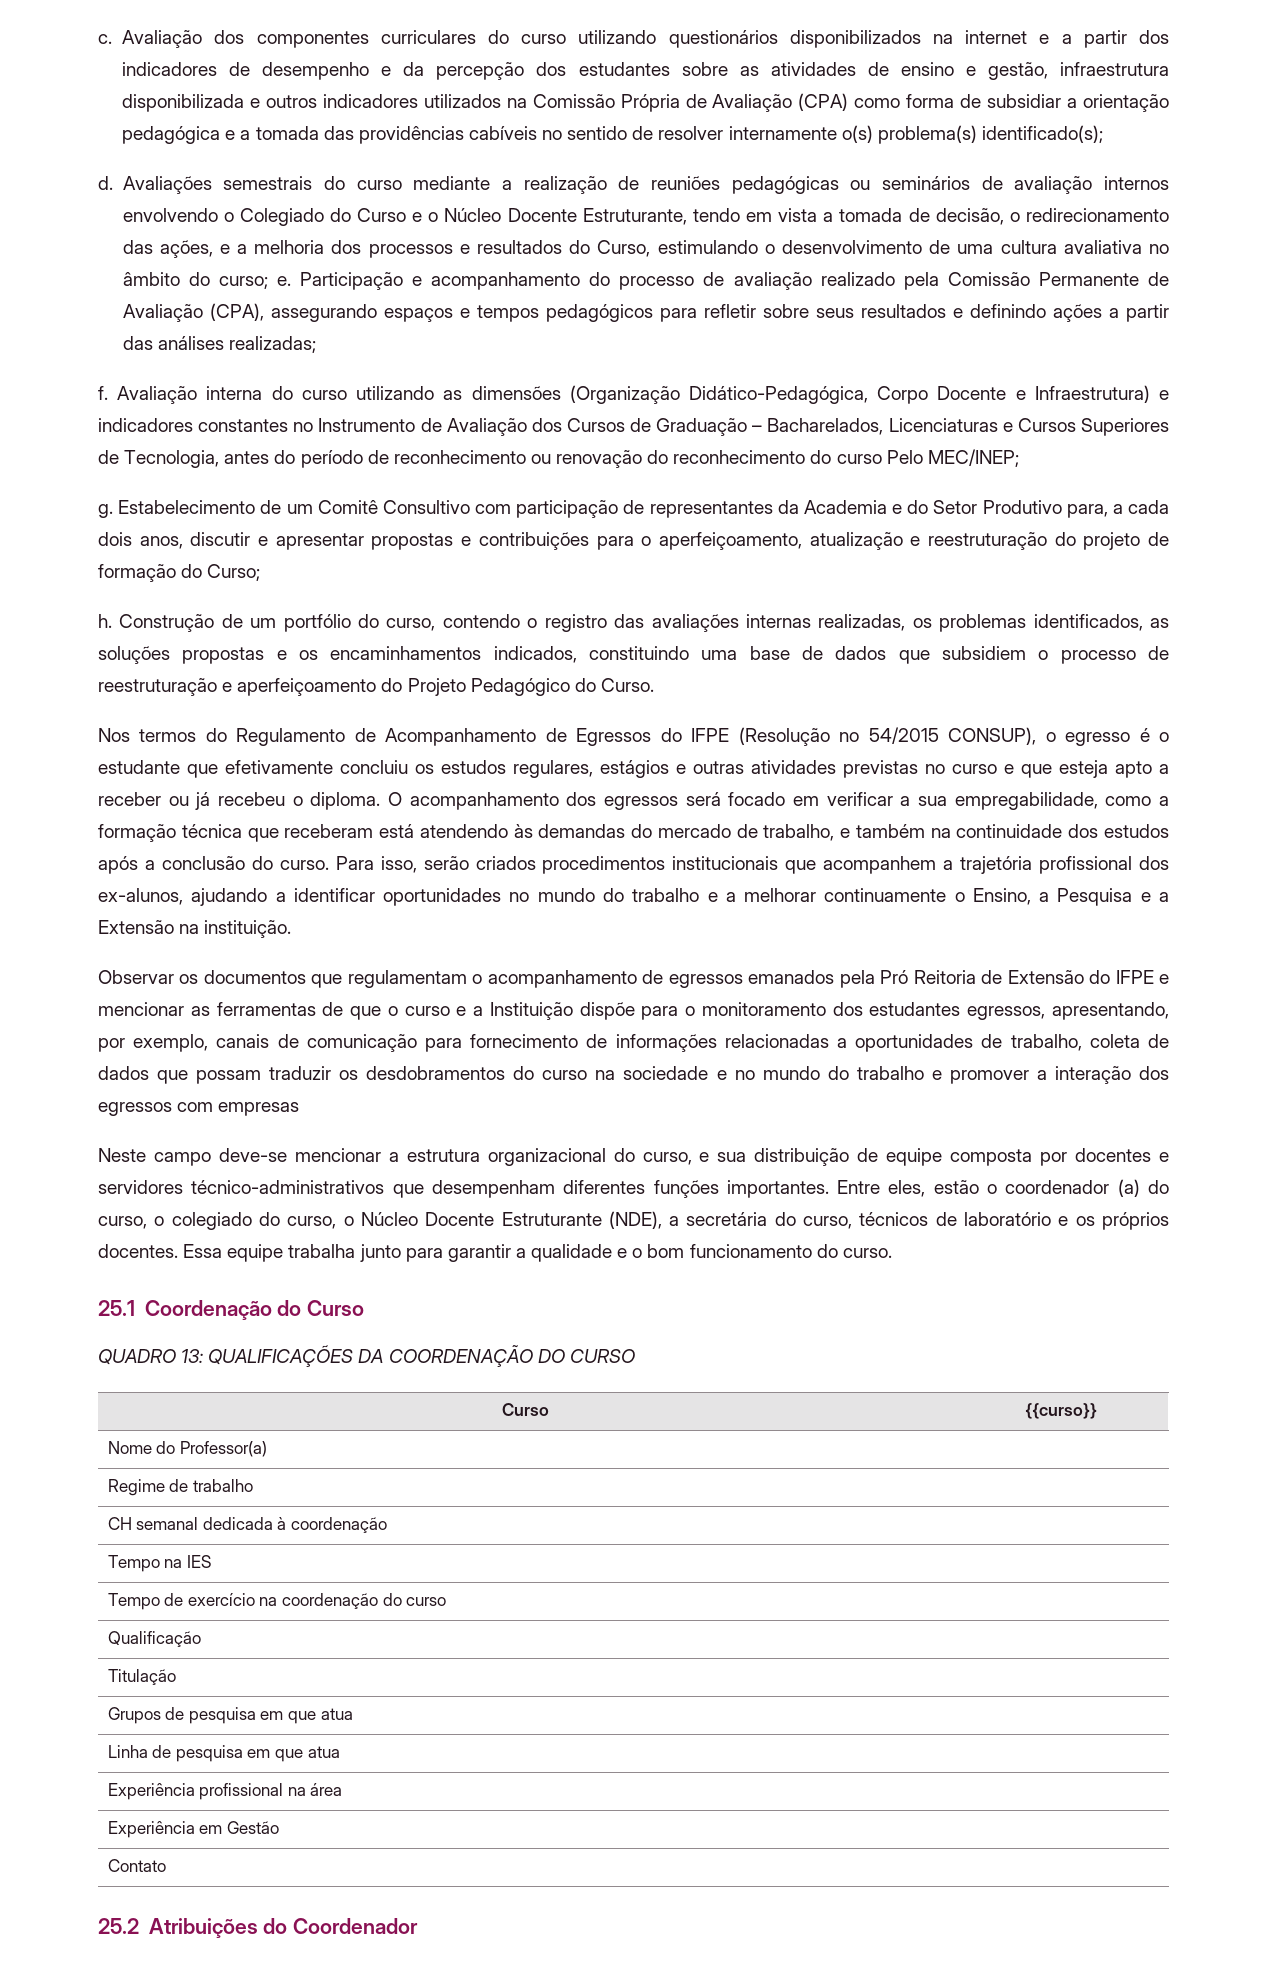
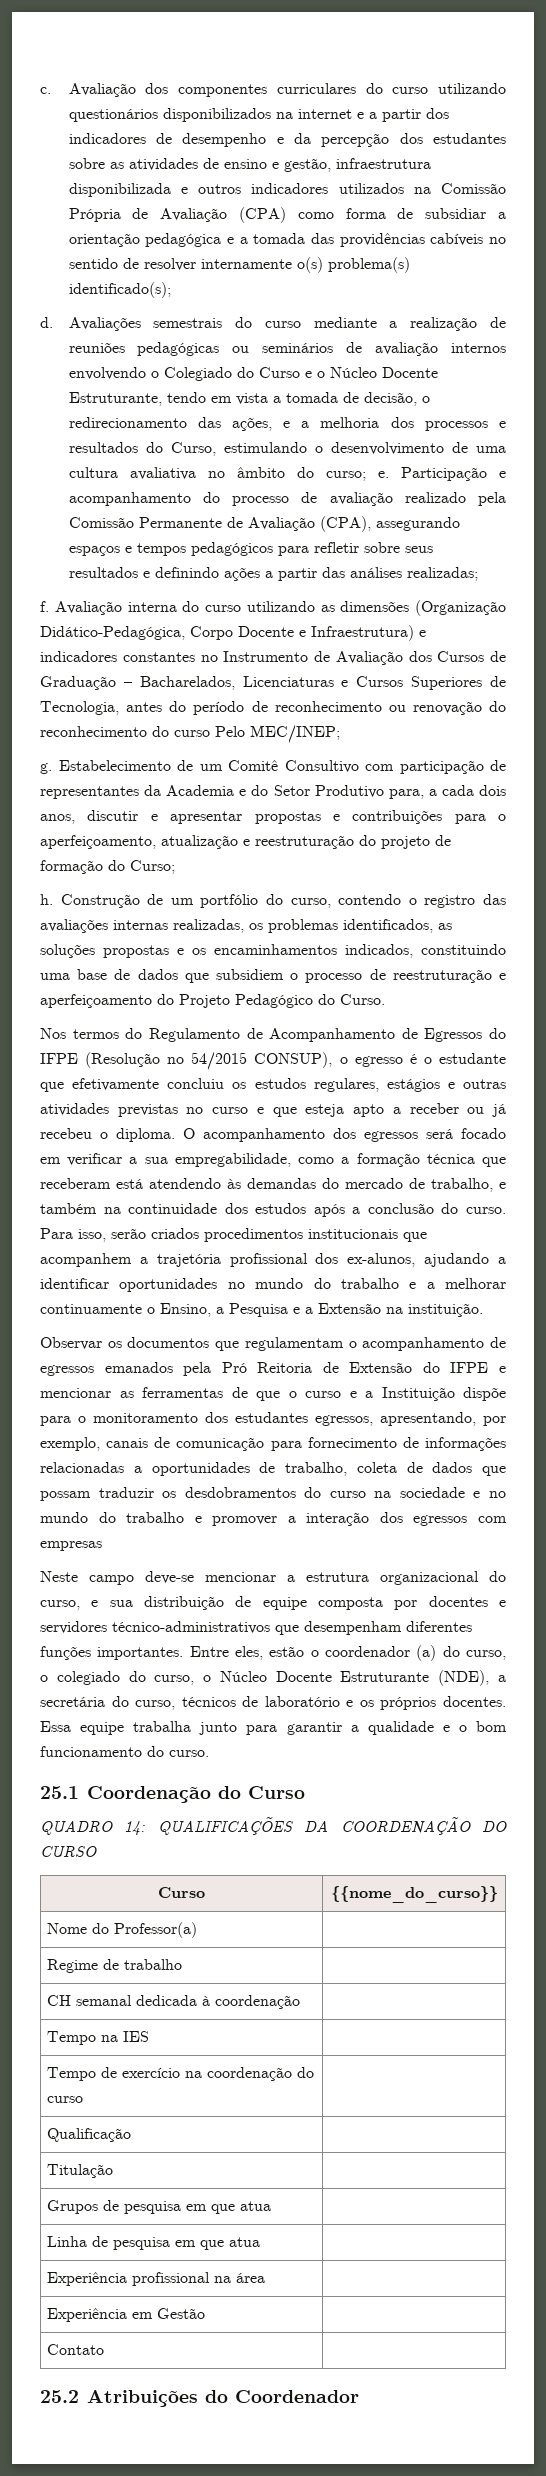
- QUADRO 13: QUALIFICAÇÕES DA COORDENAÇÃO DO CURSO
+ QUADRO 14: QUALIFICAÇÕES DA COORDENAÇÃO DO CURSO
- Curso | {{curso}}
+ Curso | {{nome_do_curso}}

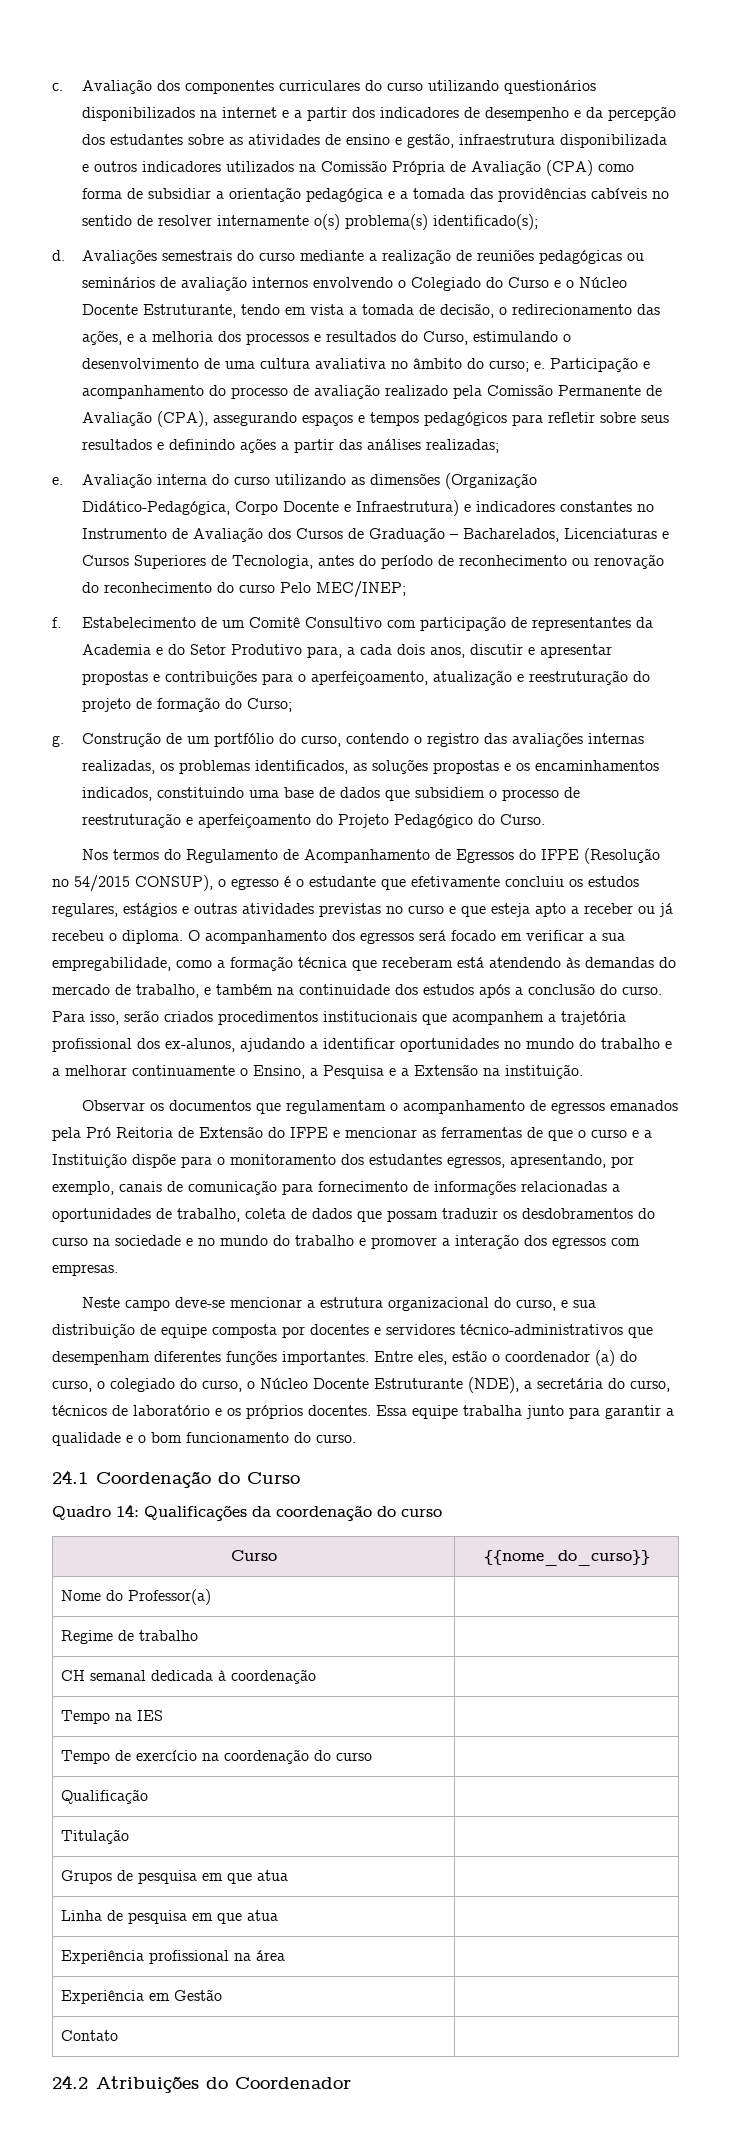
  Participação e acompanhamento do processo de avaliação realizado pela Comissão Permanente de Avaliação (CPA), assegurando espaços e tempos pedagógicos para refletir sobre seus resultados e definindo ações a partir das análises realizadas;
- f.
+ e.
- g.
+ f.
- h.
+ g.
- Observar os documentos que regulamentam o acompanhamento de egressos emanados pela Pró Reitoria de Extensão do IFPE e mencionar as ferramentas de que o curso e a Instituição dispõe para o monitoramento dos estudantes egressos, apresentando, por exemplo, canais de comunicação para fornecimento de informações relacionadas a oportunidades de trabalho, coleta de dados que possam traduzir os desdobramentos do curso na sociedade e no mundo do trabalho e promover a interação dos egressos com empresas
+ Observar os documentos que regulamentam o acompanhamento de egressos emanados pela Pró Reitoria de Extensão do IFPE e mencionar as ferramentas de que o curso e a Instituição dispõe para o monitoramento dos estudantes egressos, apresentando, por exemplo, canais de comunicação para fornecimento de informações relacionadas a oportunidades de trabalho, coleta de dados que possam traduzir os desdobramentos do curso na sociedade e no mundo do trabalho e promover a interação dos egressos com empresas.
- 25.1 Coordenação do Curso
+ 24.1 Coordenação do Curso
- QUADRO 14: QUALIFICAÇÕES DA COORDENAÇÃO DO CURSO
+ Quadro 14: Qualificações da coordenação do curso
- 25.2 Atribuições do Coordenador
+ 24.2 Atribuições do Coordenador

